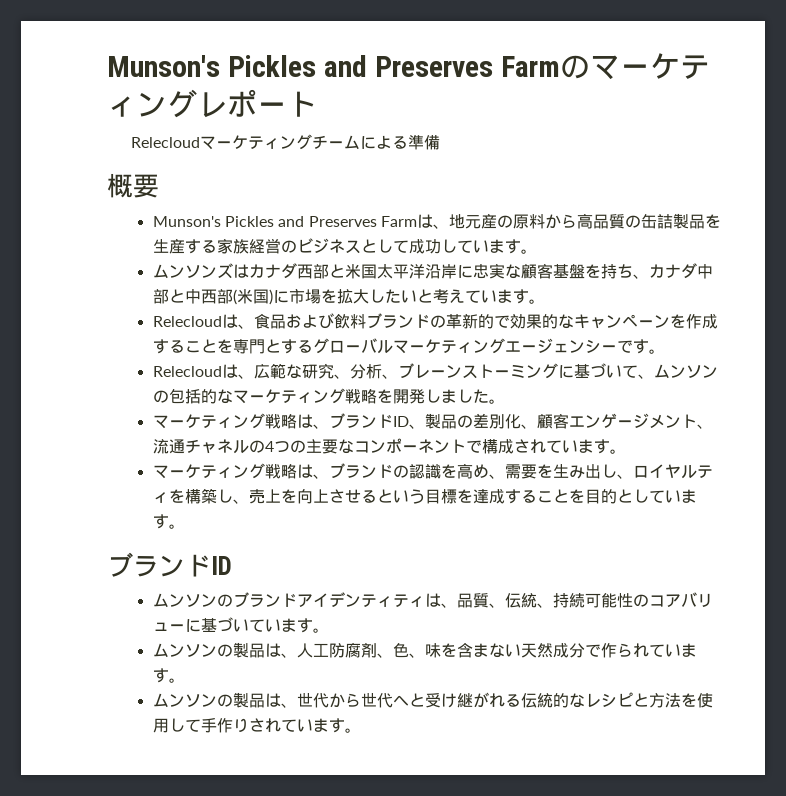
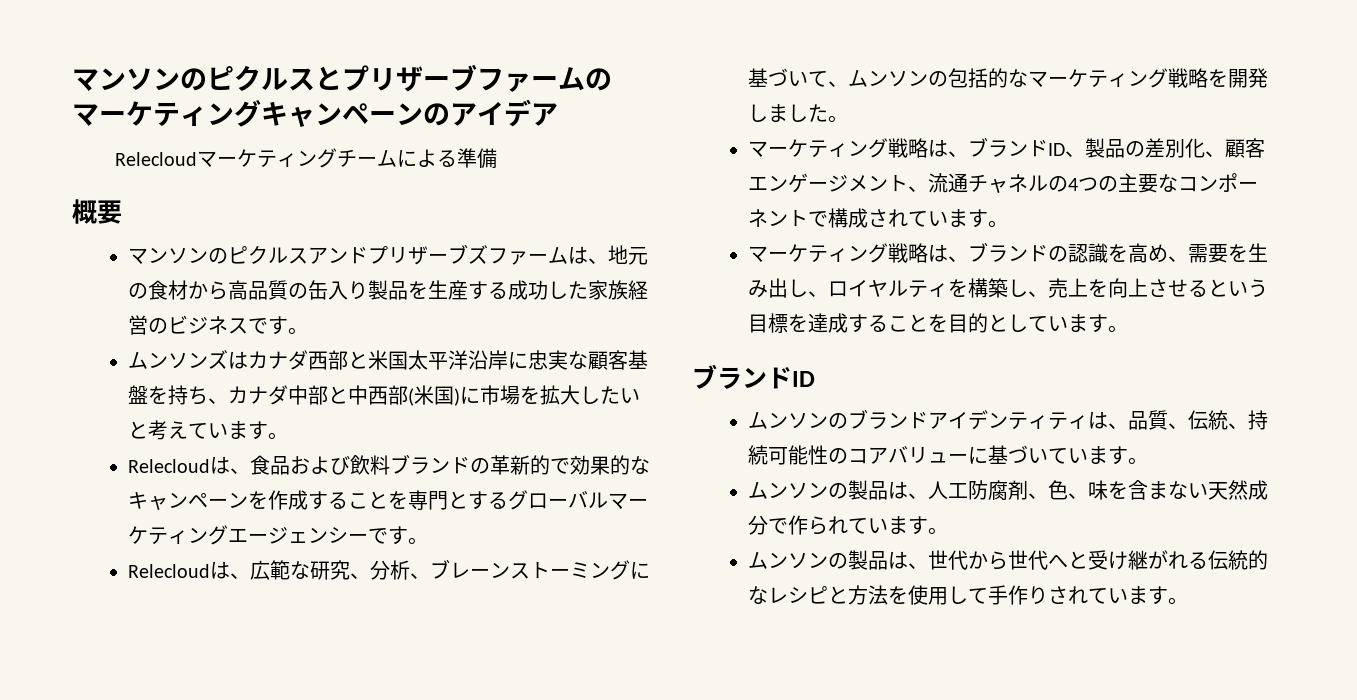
- Munson's Pickles and Preserves Farmのマーケティングレポート
+ マンソンのピクルスとプリザーブファームのマーケティングキャンペーンのアイデア
- Munson's Pickles and Preserves Farmは、地元産の原料から高品質の缶詰製品を生産する家族経営のビジネスとして成功しています。
+ マンソンのピクルスアンドプリザーブズファームは、地元の食材から高品質の缶入り製品を生産する成功した家族経営のビジネスです。

